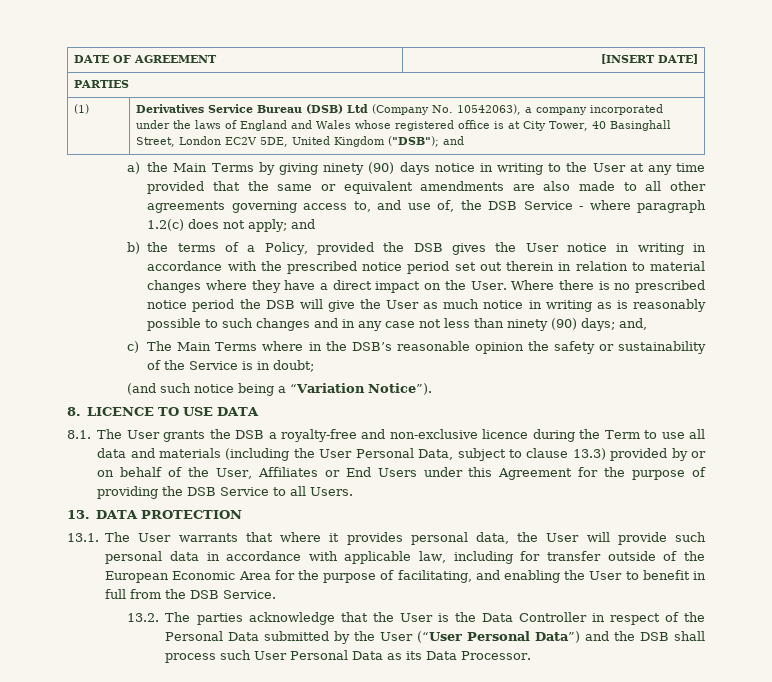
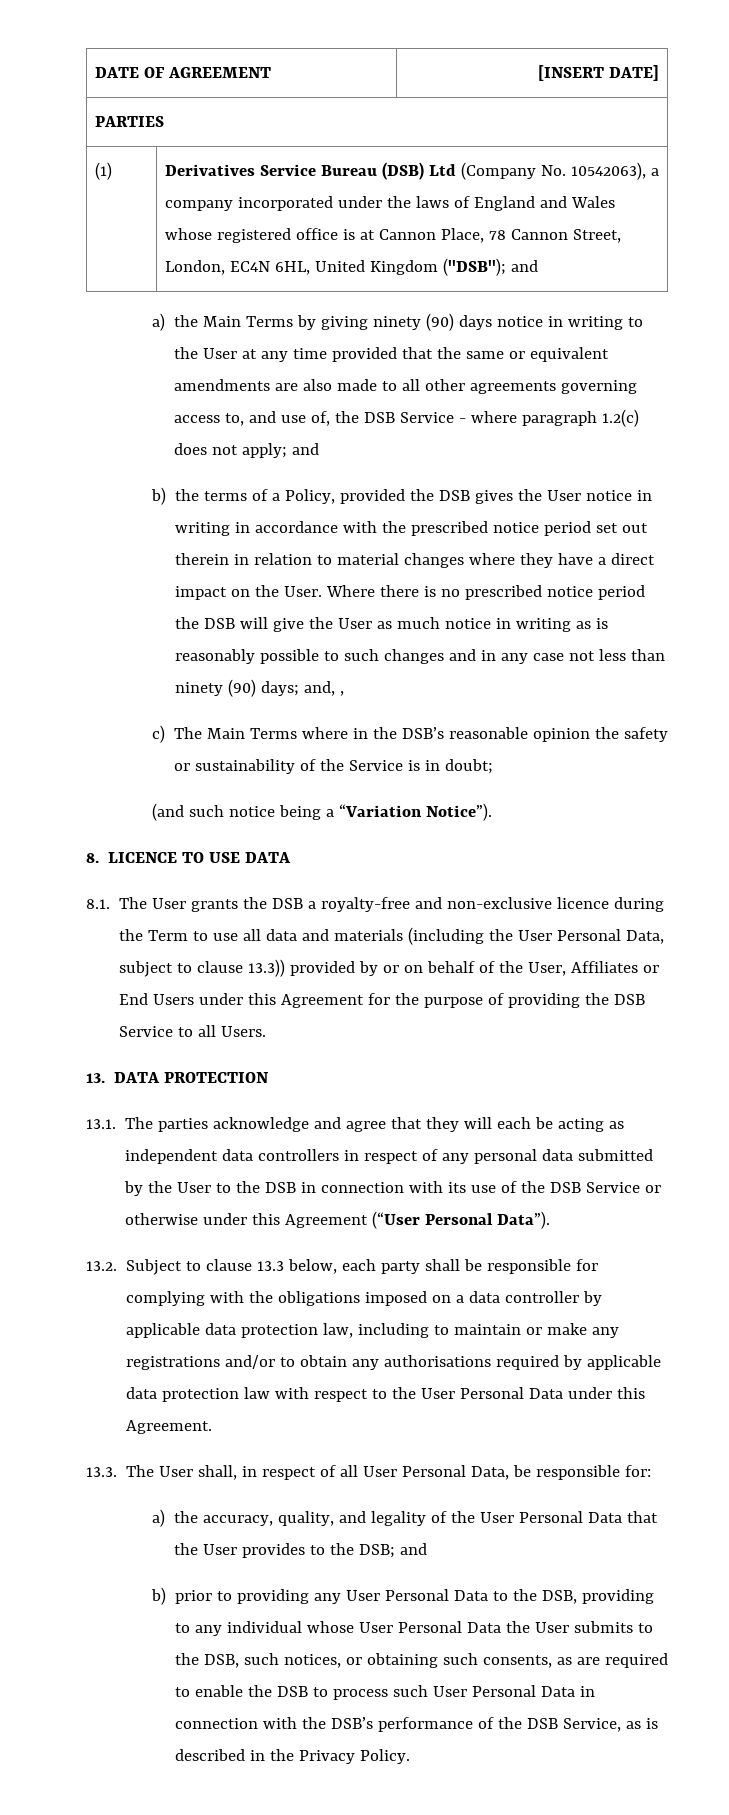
- (1) | Derivatives Service Bureau (DSB) Ltd (Company No. 10542063), a company incorporated under the laws of England and Wales whose registered office is at City Tower, 40 Basinghall Street, London EC2V 5DE, United Kingdom ("DSB"); and
+ (1) | Derivatives Service Bureau (DSB) Ltd (Company No. 10542063), a company incorporated under the laws of England and Wales whose registered office is at Cannon Place, 78 Cannon Street, London, EC4N 6HL, United Kingdom ("DSB"); and
- Where there is no prescribed notice period the DSB will give the User as much notice in writing as is reasonably possible to such changes and in any case not less than ninety (90) days; and,
+ Where there is no prescribed notice period the DSB will give the User as much notice in writing as is reasonably possible to such changes and in any case not less than ninety (90) days; and, ,
- 8.1. The User grants the DSB a royalty-free and non-exclusive licence during the Term to use all data and materials (including the User Personal Data, subject to clause 13.3) provided by or on behalf of the User, Affiliates or End Users under this Agreement for the purpose of providing the DSB Service to all Users.
+ 8.1. The User grants the DSB a royalty-free and non-exclusive licence during the Term to use all data and materials (including the User Personal Data, subject to clause 13.3)) provided by or on behalf of the User, Affiliates or End Users under this Agreement for the purpose of providing the DSB Service to all Users.
- 13.1. The User warrants that where it provides personal data, the User will provide such personal data in accordance with applicable law, including for transfer outside of the European Economic Area for the purpose of facilitating, and enabling the User to benefit in full from the DSB Service.
- 13.2. The parties acknowledge that the User is the Data Controller in respect of the Personal Data submitted by the User (“User Personal Data”) and the DSB shall process such User Personal Data as its Data Processor.
+ 13.1. The parties acknowledge and agree that they will each be acting as independent data controllers in respect of any personal data submitted by the User to the DSB in connection with its use of the DSB Service or otherwise under this Agreement (“User Personal Data”).
+ 13.2. Subject to clause 13.3 below, each party shall be responsible for complying with the obligations imposed on a data controller by applicable data protection law, including to maintain or make any registrations and/or to obtain any authorisations required by applicable data protection law with respect to the User Personal Data under this Agreement.
+ 13.3. The User shall, in respect of all User Personal Data, be responsible for:
+ a) the accuracy, quality, and legality of the User Personal Data that the User provides to the DSB; and
+ b) prior to providing any User Personal Data to the DSB, providing to any individual whose User Personal Data the User submits to the DSB, such notices, or obtaining such consents, as are required to enable the DSB to process such User Personal Data in connection with the DSB’s performance of the DSB Service, as is described in the Privacy Policy.

